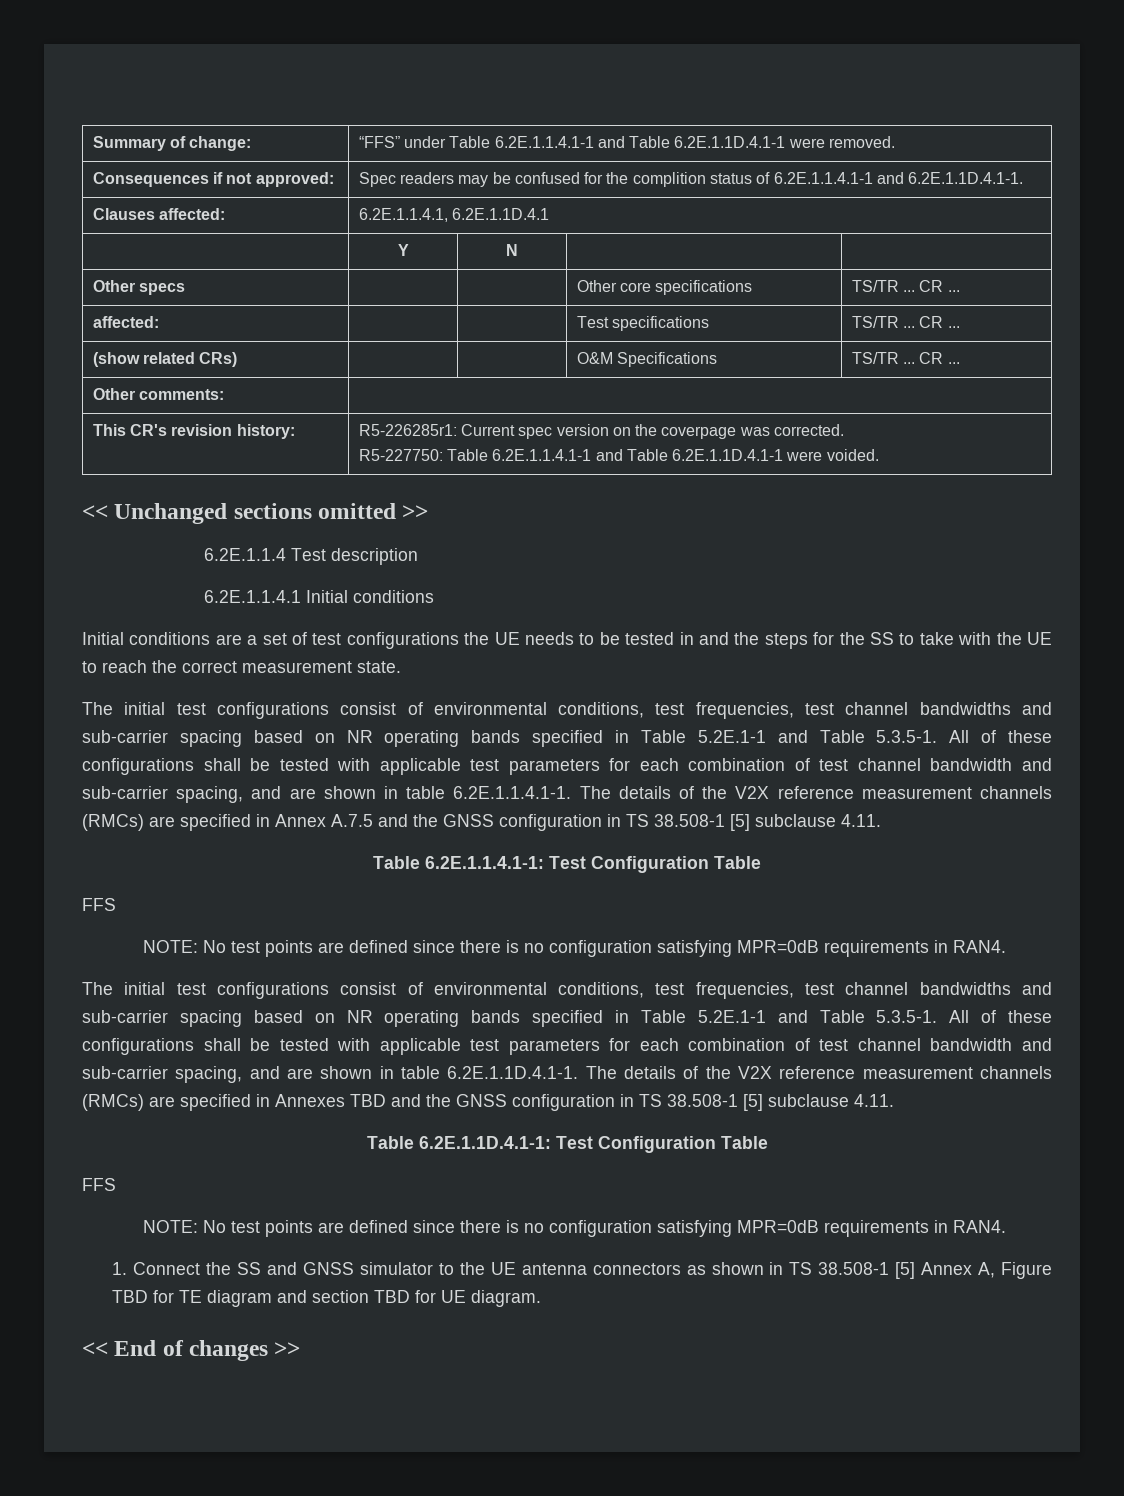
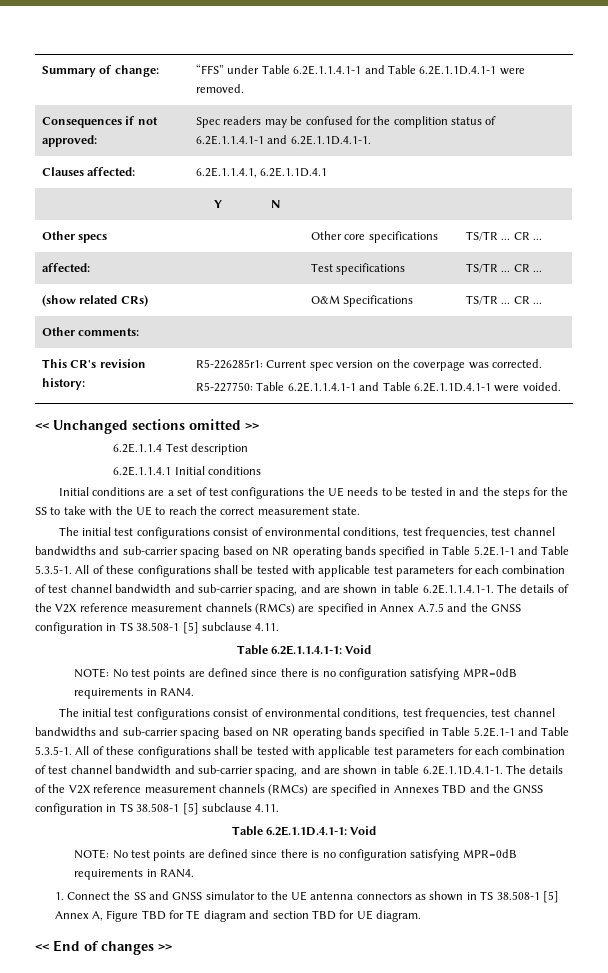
- Table 6.2E.1.1.4.1-1: Test Configuration Table
- FFS
+ Table 6.2E.1.1.4.1-1: Void
- Table 6.2E.1.1D.4.1-1: Test Configuration Table
- FFS
+ Table 6.2E.1.1D.4.1-1: Void

